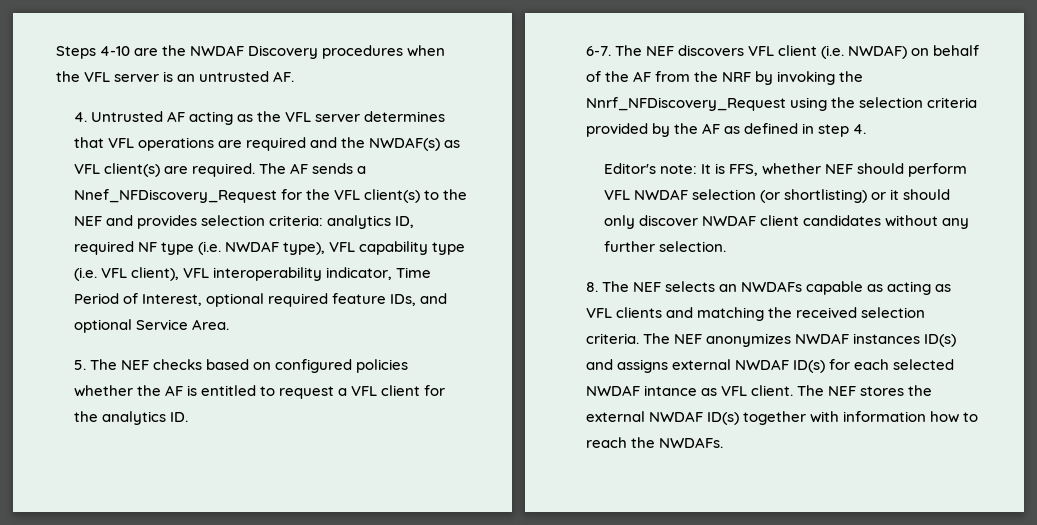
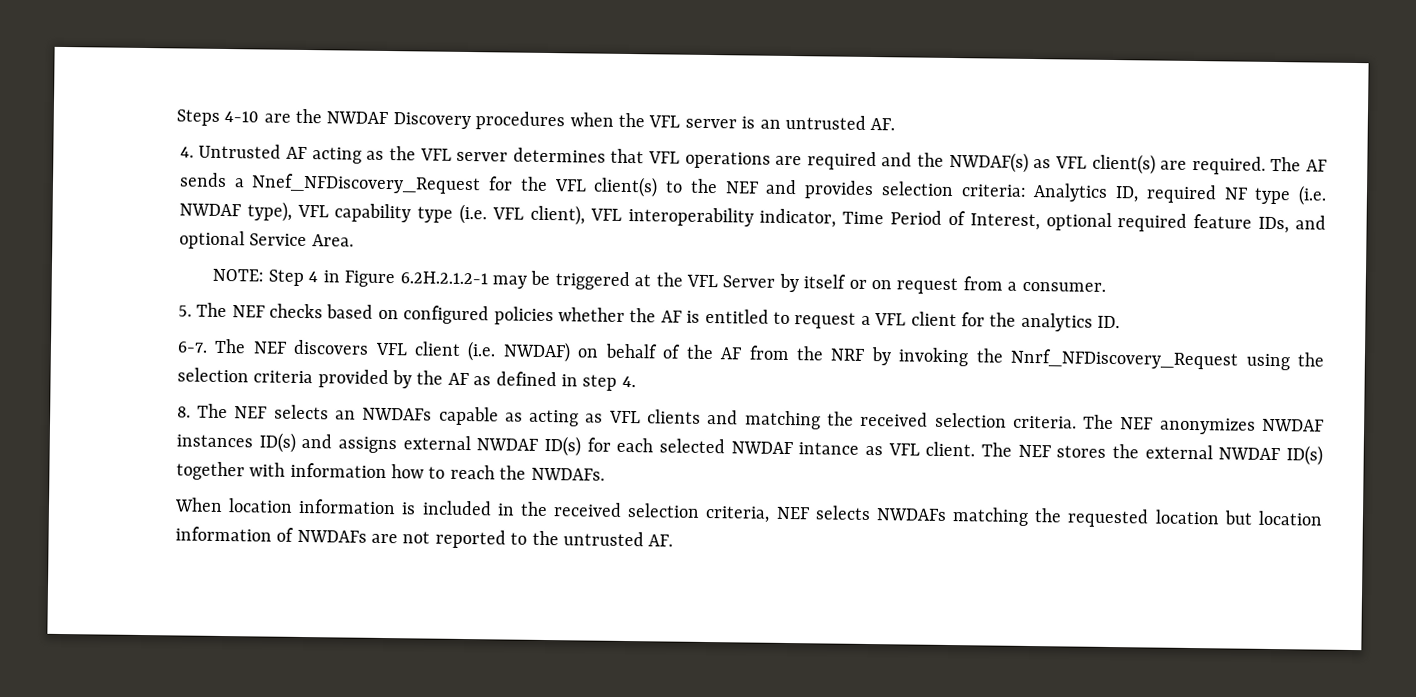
- The AF sends a Nnef_NFDiscovery_Request for the VFL client(s) to the NEF and provides selection criteria: analytics ID, required NF type (i.e. NWDAF type), VFL capability type (i.e. VFL client), VFL interoperability indicator, Time Period of Interest, optional required feature IDs, and optional Service Area.
+ The AF sends a Nnef_NFDiscovery_Request for the VFL client(s) to the NEF and provides selection criteria: Analytics ID, required NF type (i.e. NWDAF type), VFL capability type (i.e. VFL client), VFL interoperability indicator, Time Period of Interest, optional required feature IDs, and optional Service Area.
+ NOTE: Step 4 in Figure 6.2H.2.1.2-1 may be triggered at the VFL Server by itself or on request from a consumer.
- Editor's note: It is FFS, whether NEF should perform VFL NWDAF selection (or shortlisting) or it should only discover NWDAF client candidates without any further selection.
+ When location information is included in the received selection criteria, NEF selects NWDAFs matching the requested location but location information of NWDAFs are not reported to the untrusted AF.

